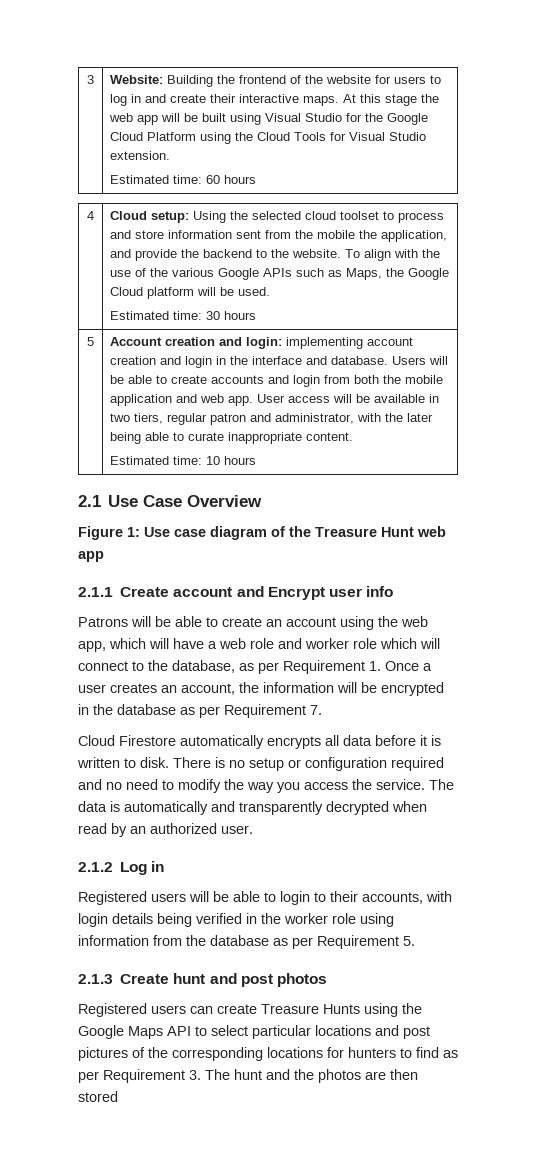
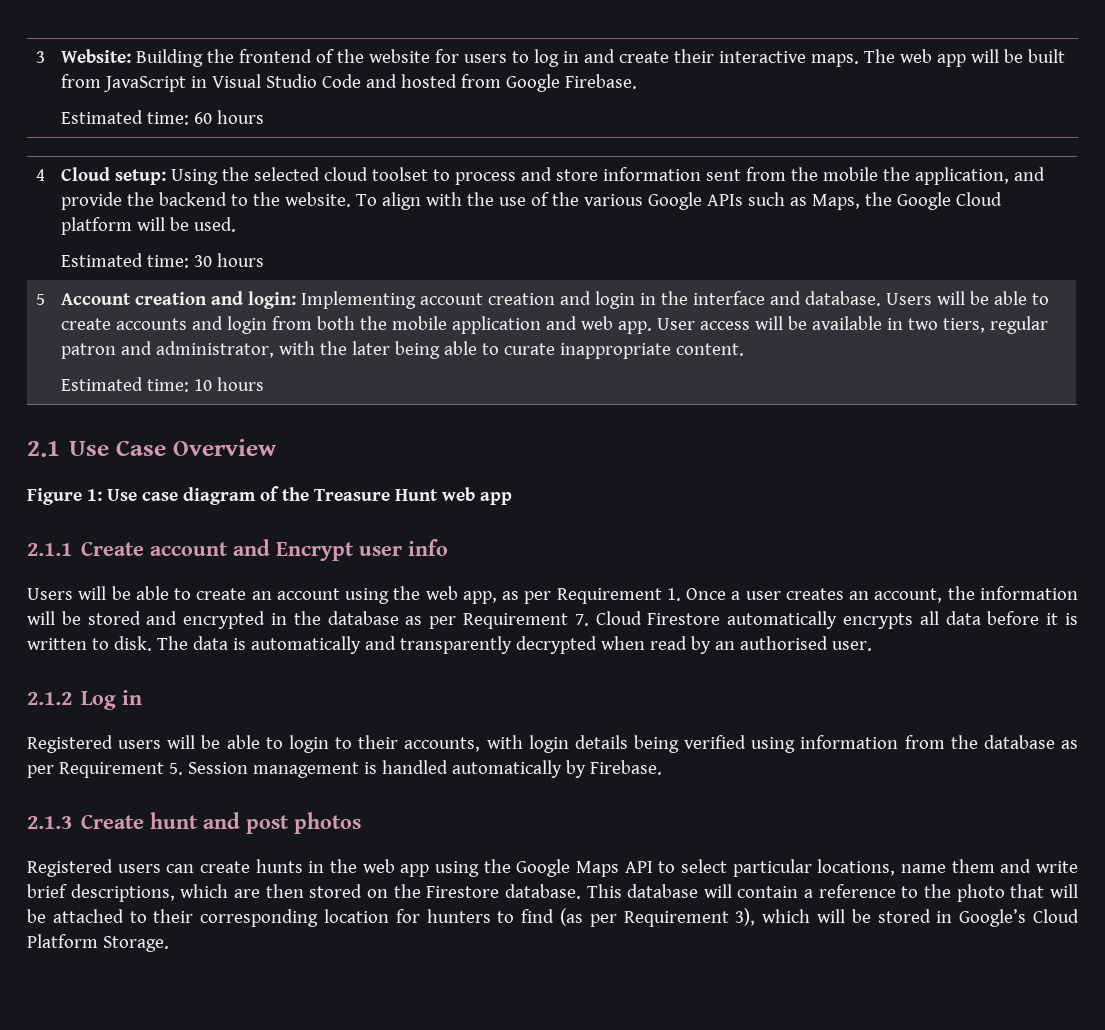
- At this stage the web app will be built using Visual Studio for the Google Cloud Platform using the Cloud Tools for Visual Studio extension.
+ The web app will be built from JavaScript in Visual Studio Code and hosted from Google Firebase.
- Account creation and login: implementing account creation and login in the interface and database.
+ Account creation and login: Implementing account creation and login in the interface and database.
- Patrons will be able to create an account using the web app, which will have a web role and worker role which will connect to the database, as per Requirement 1. Once a user creates an account, the information will be encrypted in the database as per Requirement 7.
- Cloud Firestore automatically encrypts all data before it is written to disk.
+ Users will be able to create an account using the web app, as per Requirement 1. Once a user creates an account, the information will be stored and encrypted in the database as per Requirement 7. Cloud Firestore automatically encrypts all data before it is written to disk.
- There is no setup or configuration required and no need to modify the way you access the service.
- The data is automatically and transparently decrypted when read by an authorized user.
+ The data is automatically and transparently decrypted when read by an authorised user.
- Registered users will be able to login to their accounts, with login details being verified in the worker role using information from the database as per Requirement 5.
+ Registered users will be able to login to their accounts, with login details being verified using information from the database as per Requirement 5. Session management is handled automatically by Firebase.
- Registered users can create Treasure Hunts using the Google Maps API to select particular locations and post pictures of the corresponding locations for hunters to find as per Requirement 3. The hunt and the photos are then stored
+ Registered users can create hunts in the web app using the Google Maps API to select particular locations, name them and write brief descriptions, which are then stored on the Firestore database. This database will contain a reference to the photo that will be attached to their corresponding location for hunters to find (as per Requirement 3), which will be stored in Google’s Cloud Platform Storage.

